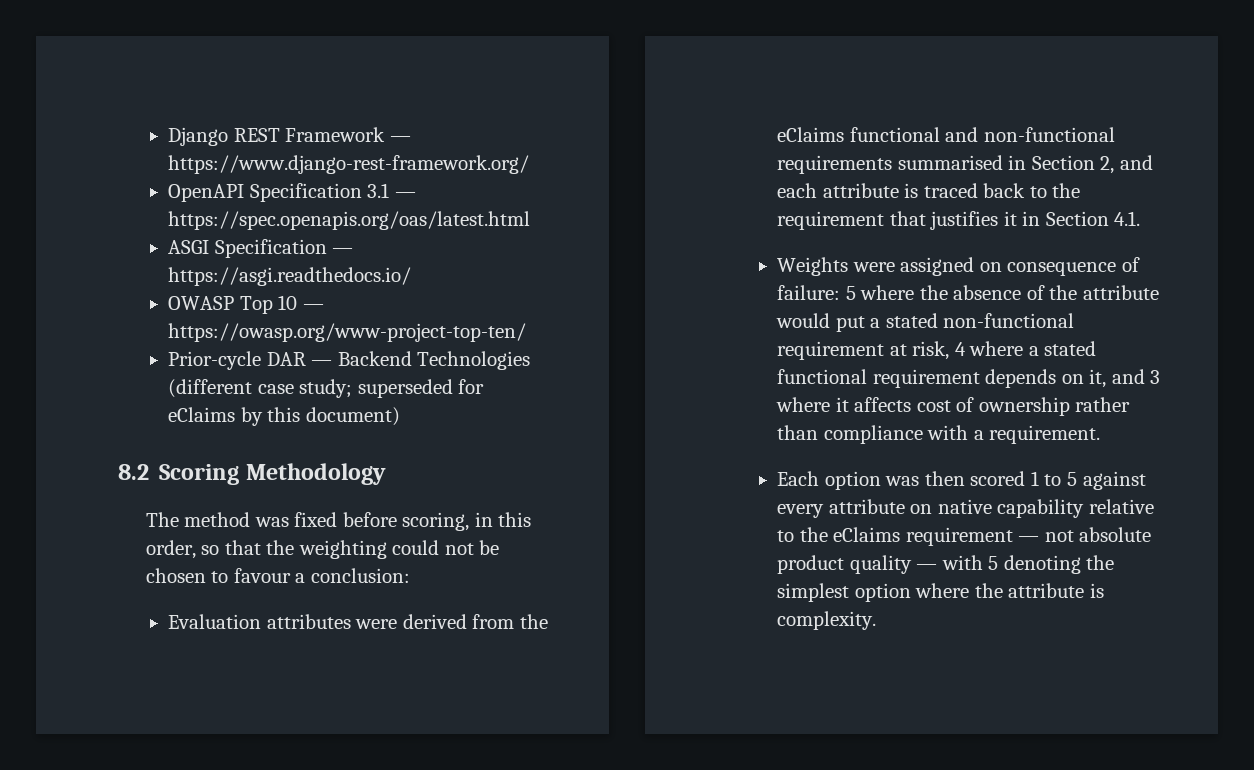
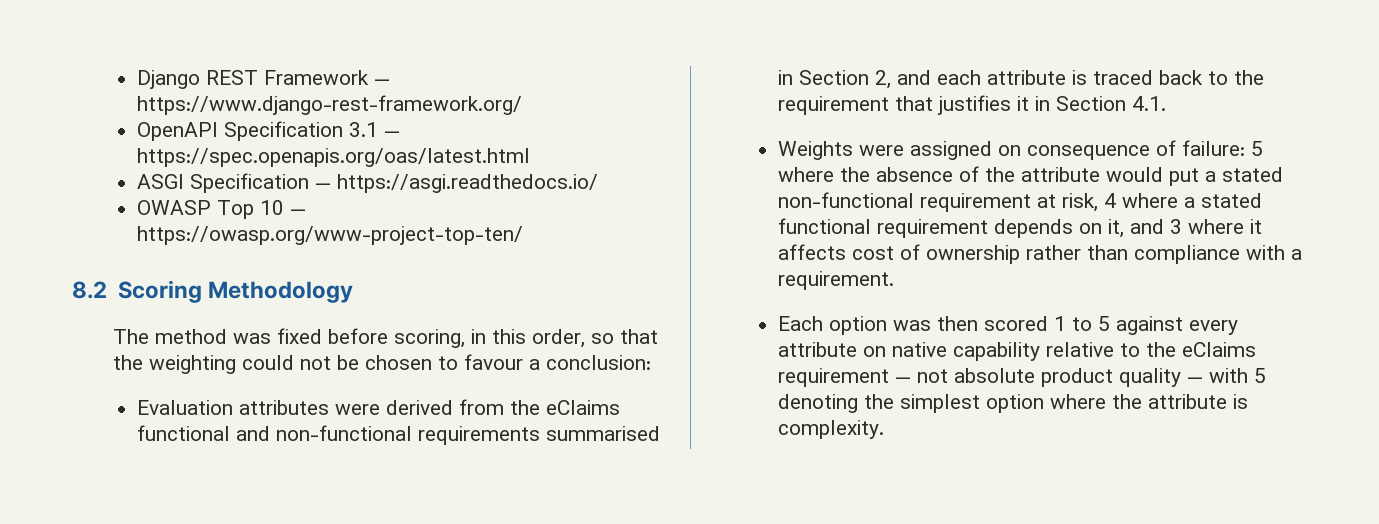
- Prior-cycle DAR — Backend Technologies (different case study; superseded for eClaims by this document)

